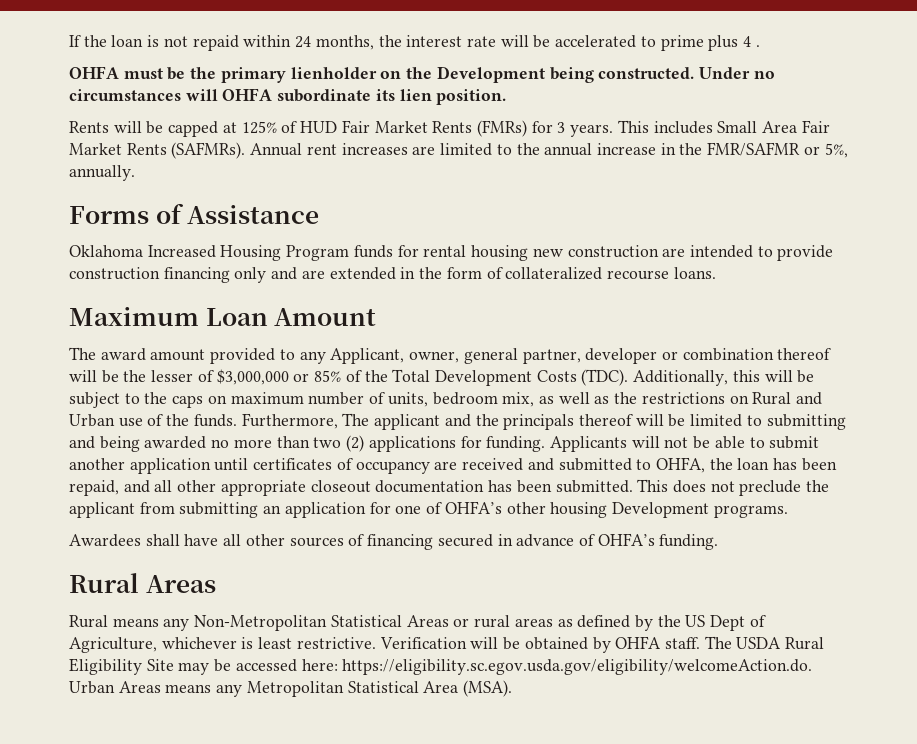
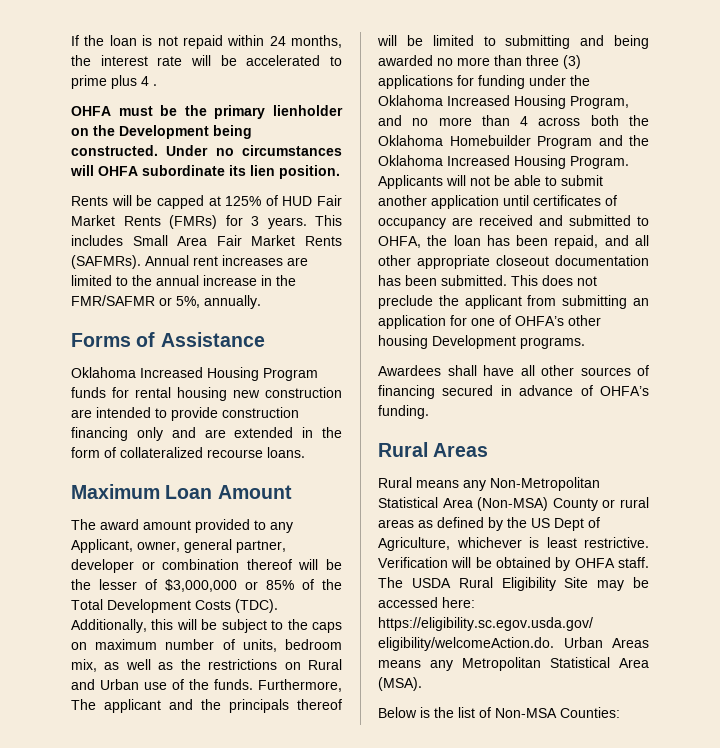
- Furthermore, The applicant and the principals thereof will be limited to submitting and being awarded no more than two (2) applications for funding.
+ Furthermore, The applicant and the principals thereof will be limited to submitting and being awarded no more than three (3) applications for funding under the Oklahoma Increased Housing Program, and no more than 4 across both the Oklahoma Homebuilder Program and the Oklahoma Increased Housing Program.
- Rural means any Non-Metropolitan Statistical Areas or rural areas as defined by the US Dept of Agriculture, whichever is least restrictive.
+ Rural means any Non-Metropolitan Statistical Area (Non-MSA) County or rural areas as defined by the US Dept of Agriculture, whichever is least restrictive.
+ Below is the list of Non-MSA Counties:

